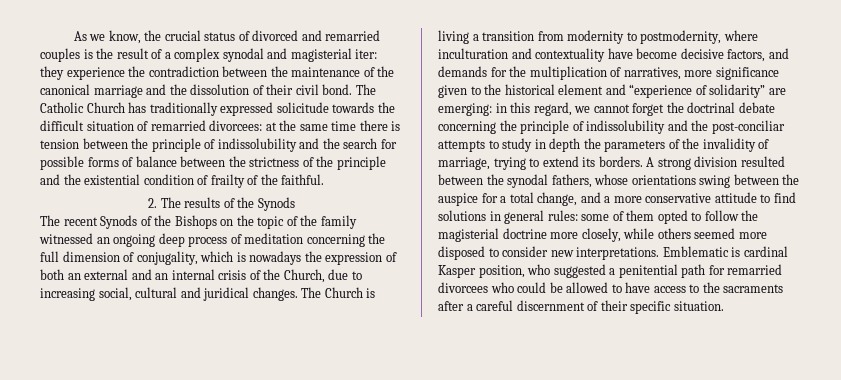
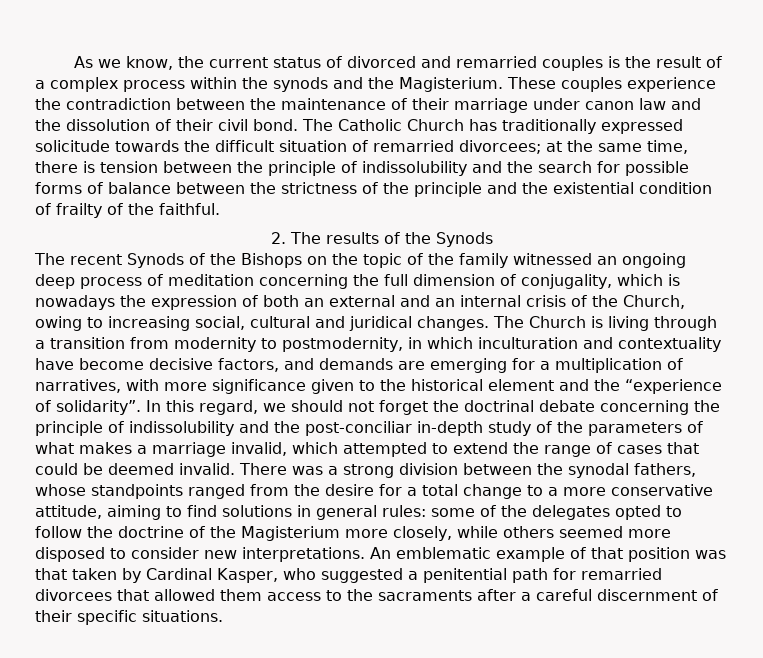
- As we know, the crucial status of divorced and remarried couples is the result of a complex synodal and magisterial iter: they experience the contradiction between the maintenance of the canonical marriage and the dissolution of their civil bond.
+ As we know, the current status of divorced and remarried couples is the result of a complex process within the synods and the Magisterium. These couples experience the contradiction between the maintenance of their marriage under canon law and the dissolution of their civil bond.
- The Catholic Church has traditionally expressed solicitude towards the difficult situation of remarried divorcees: at the same time there is tension between the principle of indissolubility and the search for possible forms of balance between the strictness of the principle and the existential condition of frailty of the faithful.
+ The Catholic Church has traditionally expressed solicitude towards the difficult situation of remarried divorcees; at the same time, there is tension between the principle of indissolubility and the search for possible forms of balance between the strictness of the principle and the existential condition of frailty of the faithful.
- The recent Synods of the Bishops on the topic of the family witnessed an ongoing deep process of meditation concerning the full dimension of conjugality, which is nowadays the expression of both an external and an internal crisis of the Church, due to increasing social, cultural and juridical changes.
+ The recent Synods of the Bishops on the topic of the family witnessed an ongoing deep process of meditation concerning the full dimension of conjugality, which is nowadays the expression of both an external and an internal crisis of the Church, owing to increasing social, cultural and juridical changes.
- The Church is living a transition from modernity to postmodernity, where inculturation and contextuality have become decisive factors, and demands for the multiplication of narratives, more significance given to the historical element and “experience of solidarity” are emerging: in this regard, we cannot forget the doctrinal debate concerning the principle of indissolubility and the post-conciliar attempts to study in depth the parameters of the invalidity of marriage, trying to extend its borders. A strong division resulted between the synodal fathers, whose orientations swing between the auspice for a total change, and a more conservative attitude to find solutions in general rules:
+ The Church is living through a transition from modernity to postmodernity, in which inculturation and contextuality have become decisive factors, and demands are emerging for a multiplication of narratives, with more significance given to the historical element and the “experience of solidarity”. In this regard, we should not forget the doctrinal debate concerning the principle of indissolubility and the post-conciliar in-depth study of the parameters of what makes a marriage invalid, which attempted to extend the range of cases that could be deemed invalid. There was a strong division between the synodal fathers, whose standpoints ranged from the desire for a total change to a more conservative attitude, aiming to find solutions in general rules:
- some of them opted to follow the magisterial doctrine more closely, while others seemed more disposed to consider new interpretations.
+ some of the delegates opted to follow the doctrine of the Magisterium more closely, while others seemed more disposed to consider new interpretations.
- Emblematic is cardinal Kasper position, who suggested a penitential path for remarried divorcees who could be allowed to have access to the sacraments after a careful discernment of their specific situation.
+ An emblematic example of that position was that taken by Cardinal Kasper, who suggested a penitential path for remarried divorcees that allowed them access to the sacraments after a careful discernment of their specific situations.

